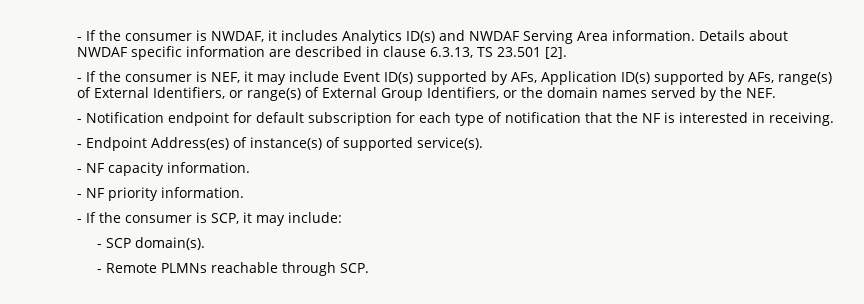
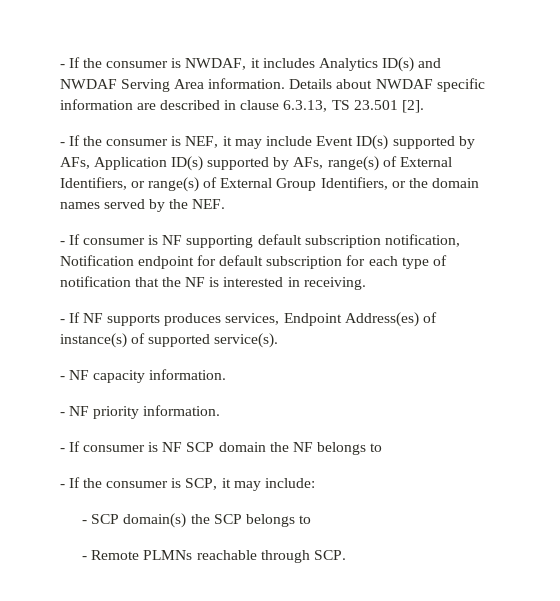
- - Notification endpoint for default subscription for each type of notification that the NF is interested in receiving.
+ - If consumer is NF supporting default subscription notification, Notification endpoint for default subscription for each type of notification that the NF is interested in receiving.
- - Endpoint Address(es) of instance(s) of supported service(s).
+ - If NF supports produces services, Endpoint Address(es) of instance(s) of supported service(s).
+ - If consumer is NF SCP domain the NF belongs to
- - SCP domain(s).
+ - SCP domain(s) the SCP belongs to

